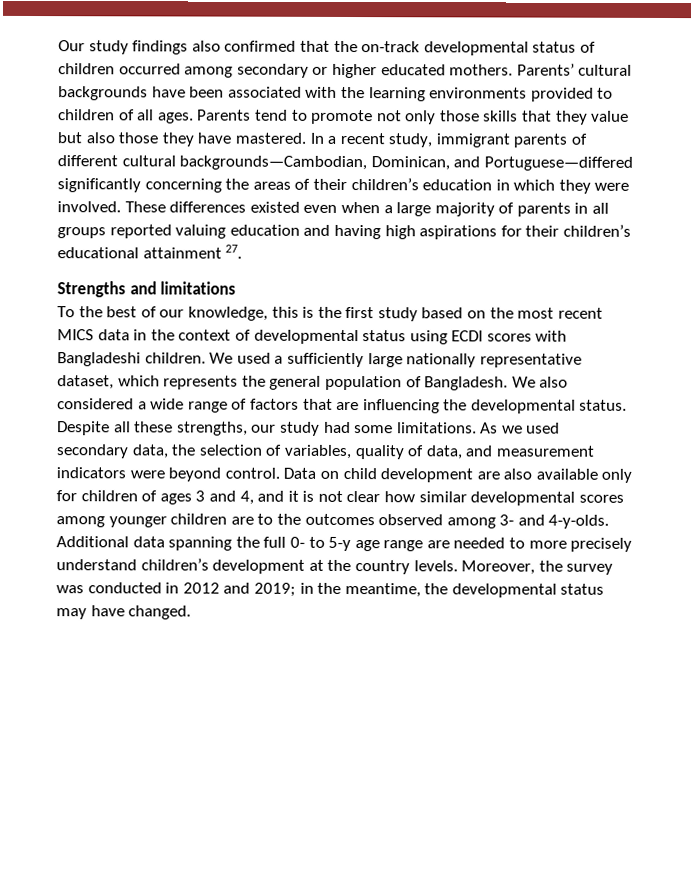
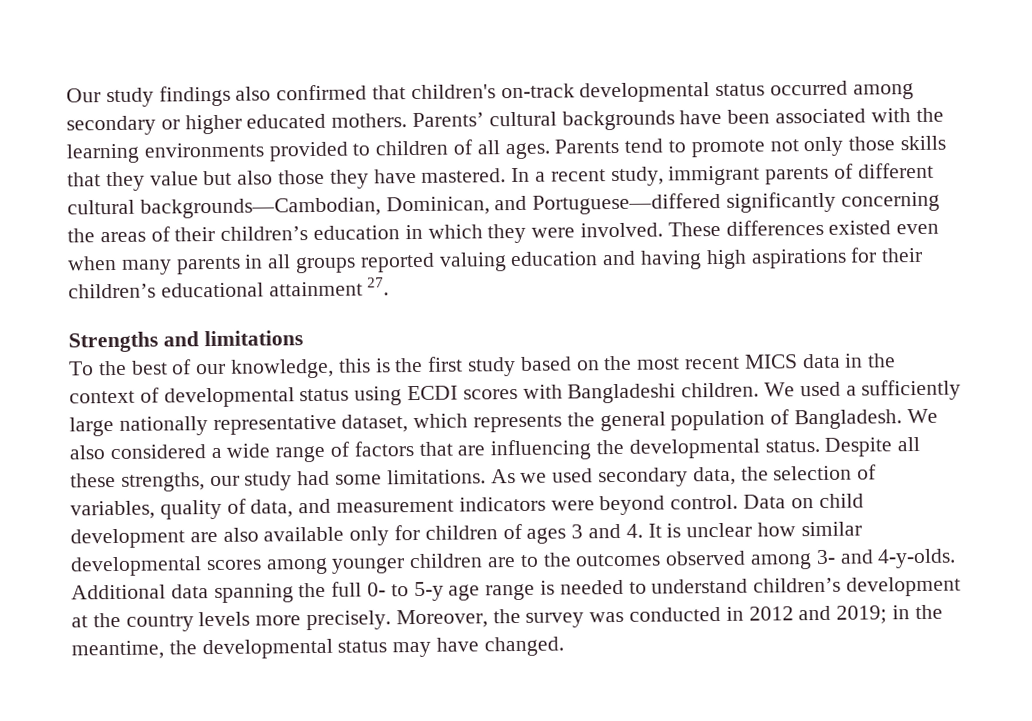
- Our study findings also confirmed that the on-track developmental status of children occurred among secondary or higher educated mothers.
+ Our study findings also confirmed that children's on-track developmental status occurred among secondary or higher educated mothers.
- These differences existed even when a large majority of parents in all groups reported valuing education and having high aspirations for their children’s educational attainment 27.
+ These differences existed even when many parents in all groups reported valuing education and having high aspirations for their children’s educational attainment 27.
- Data on child development are also available only for children of ages 3 and 4, and it is not clear how similar developmental scores among younger children are to the outcomes observed among 3- and 4-y-olds.
+ Data on child development are also available only for children of ages 3 and 4. It is unclear how similar developmental scores among younger children are to the outcomes observed among 3- and 4-y-olds.
- Additional data spanning the full 0- to 5-y age range are needed to more precisely understand children’s development at the country levels.
+ Additional data spanning the full 0- to 5-y age range is needed to understand children’s development at the country levels more precisely.

